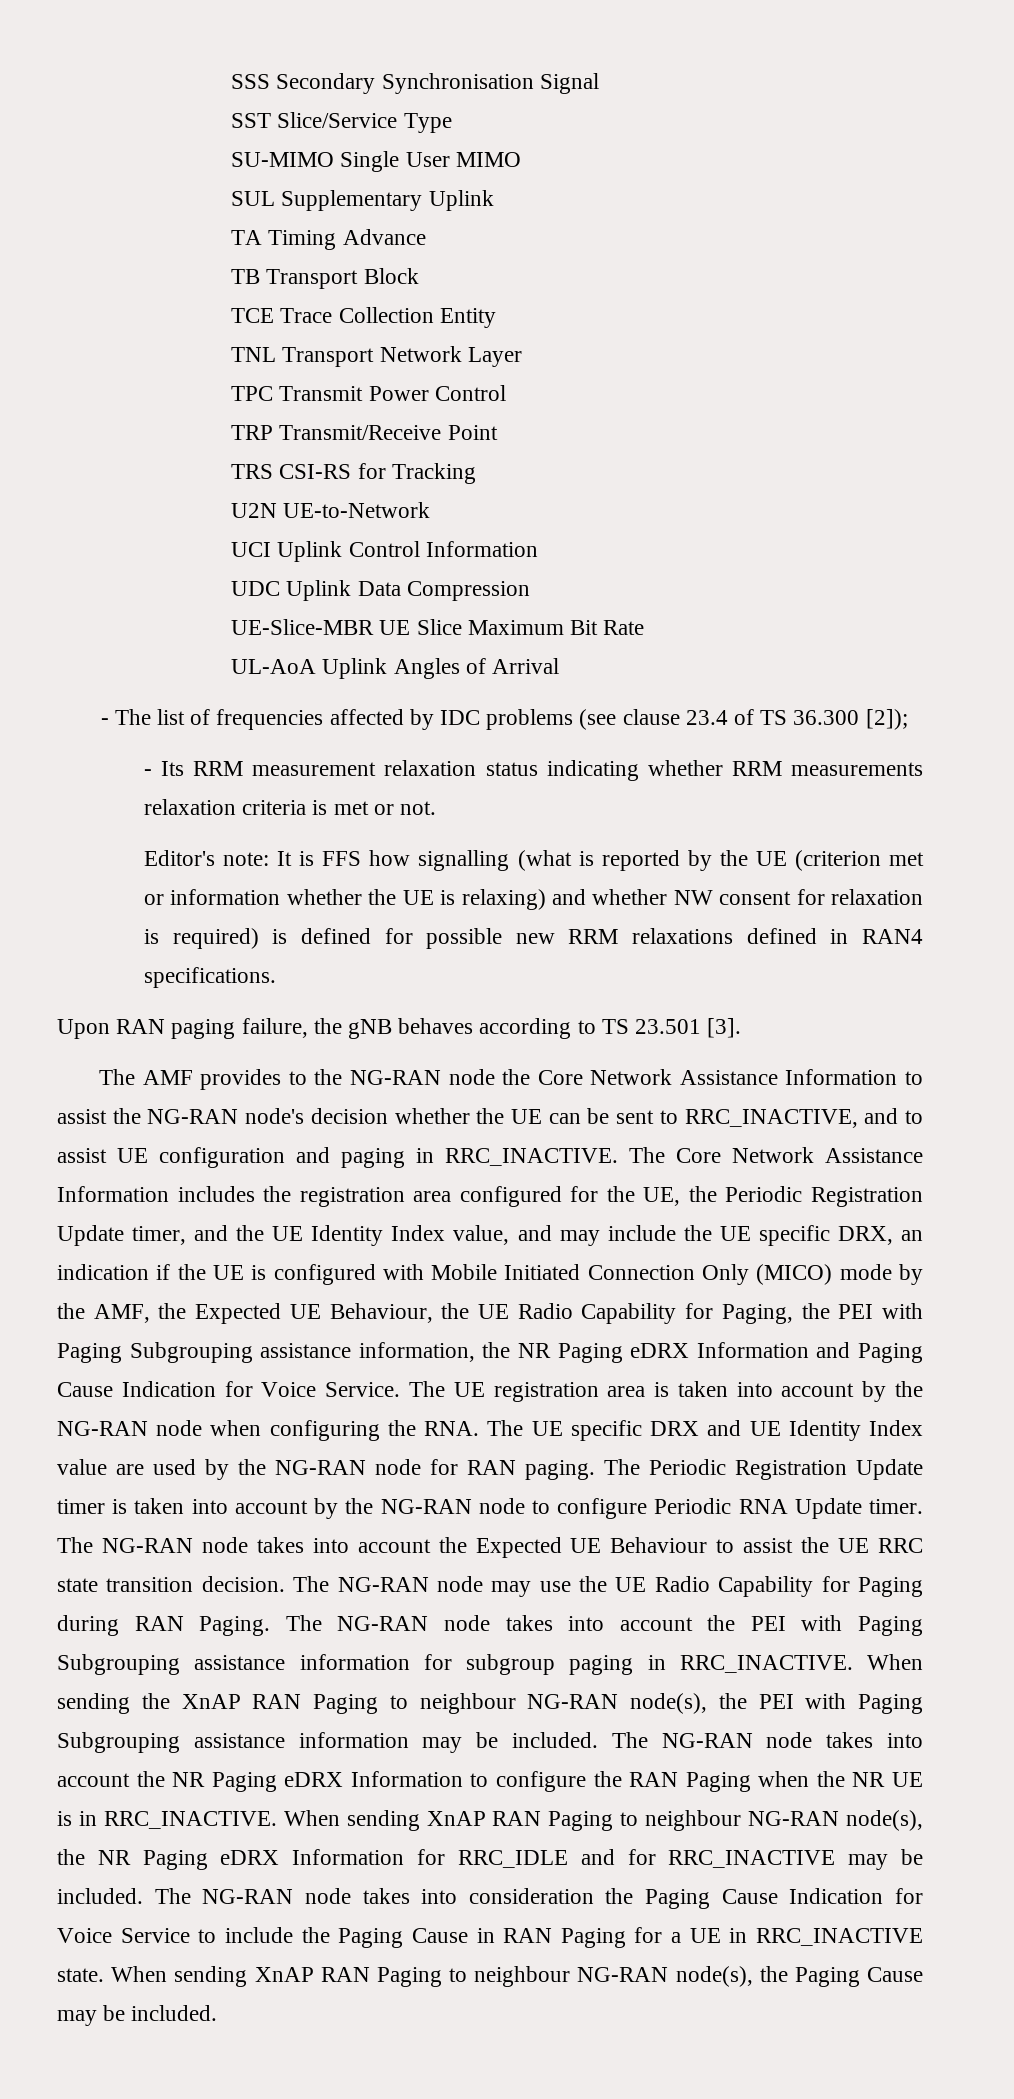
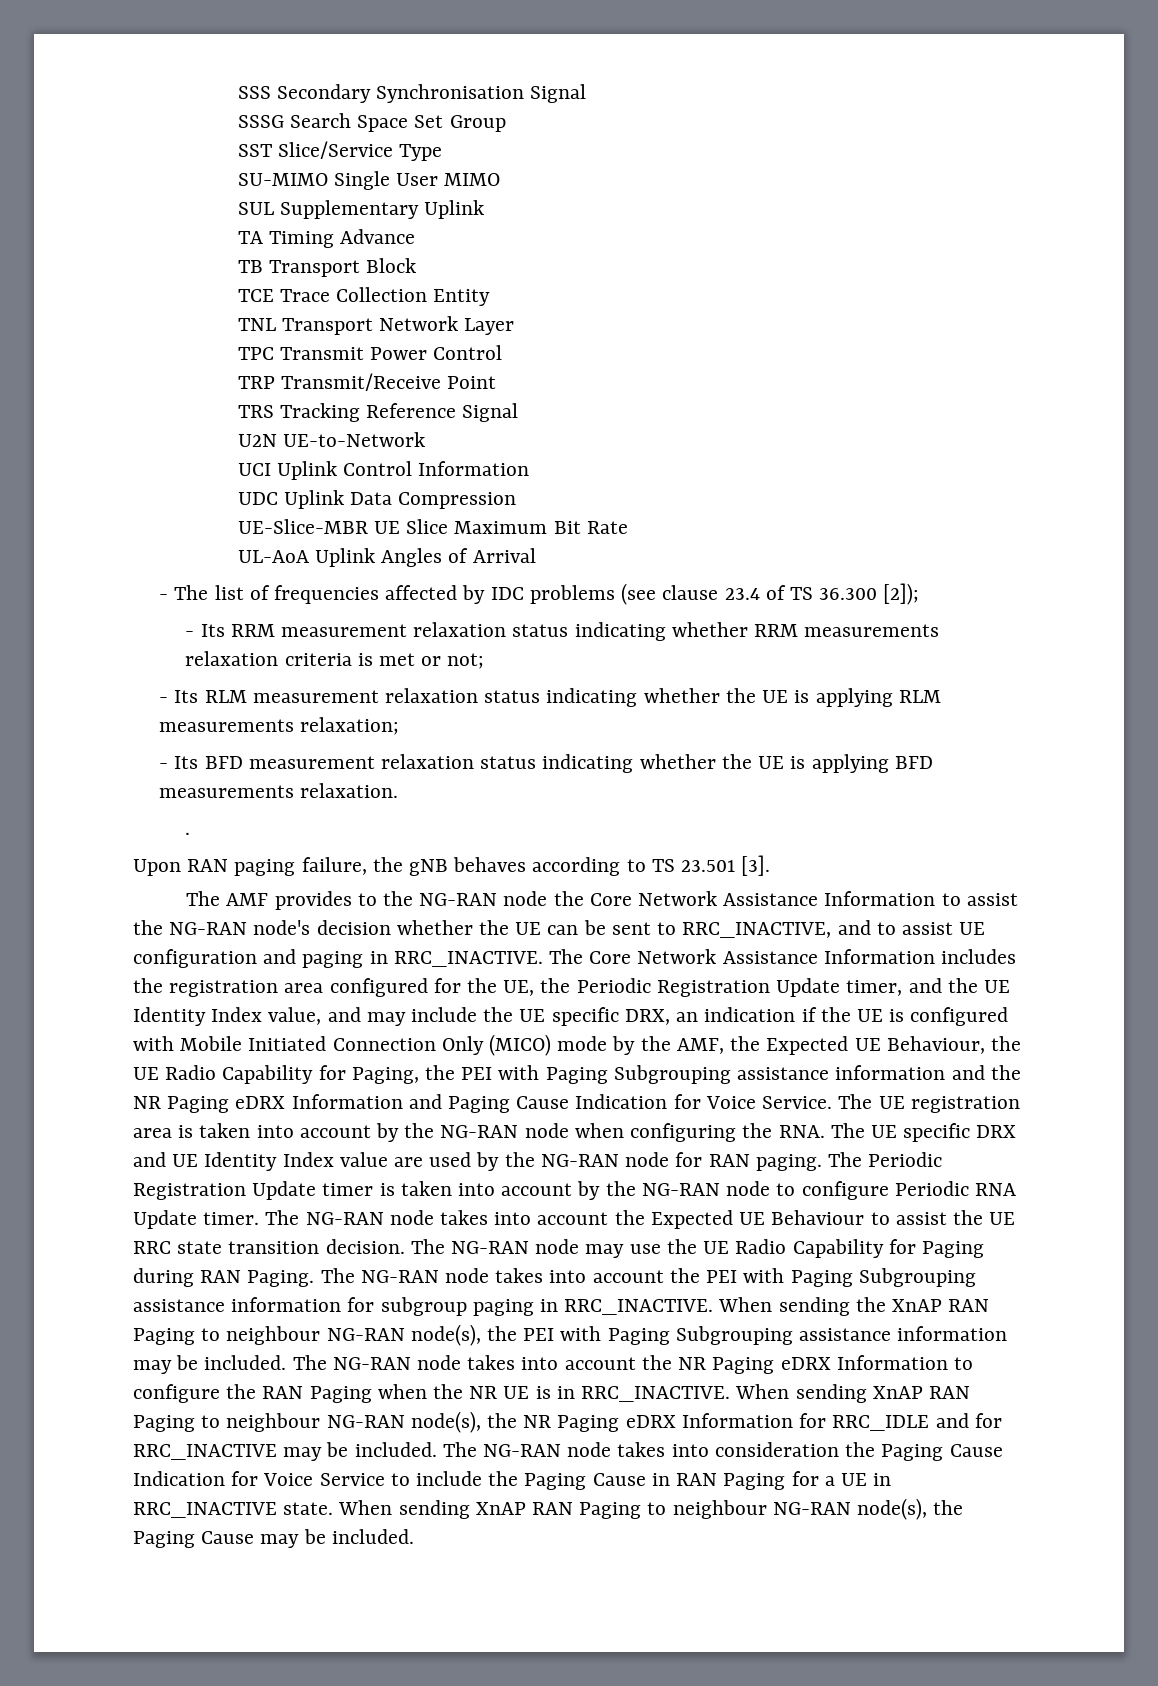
+ SSSG Search Space Set Group
- TRS CSI-RS for Tracking
+ TRS Tracking Reference Signal
- - Its RRM measurement relaxation status indicating whether RRM measurements relaxation criteria is met or not.
- Editor's note: It is FFS how signalling (what is reported by the UE (criterion met or information whether the UE is relaxing) and whether NW consent for relaxation is required) is defined for possible new RRM relaxations defined in RAN4 specifications.
+ - Its RRM measurement relaxation status indicating whether RRM measurements relaxation criteria is met or not;
+ - Its RLM measurement relaxation status indicating whether the UE is applying RLM measurements relaxation;
+ - Its BFD measurement relaxation status indicating whether the UE is applying BFD measurements relaxation.
+ .
- The Core Network Assistance Information includes the registration area configured for the UE, the Periodic Registration Update timer, and the UE Identity Index value, and may include the UE specific DRX, an indication if the UE is configured with Mobile Initiated Connection Only (MICO) mode by the AMF, the Expected UE Behaviour, the UE Radio Capability for Paging, the PEI with Paging Subgrouping assistance information, the NR Paging eDRX Information and Paging Cause Indication for Voice Service.
+ The Core Network Assistance Information includes the registration area configured for the UE, the Periodic Registration Update timer, and the UE Identity Index value, and may include the UE specific DRX, an indication if the UE is configured with Mobile Initiated Connection Only (MICO) mode by the AMF, the Expected UE Behaviour, the UE Radio Capability for Paging, the PEI with Paging Subgrouping assistance information and the NR Paging eDRX Information and Paging Cause Indication for Voice Service.

